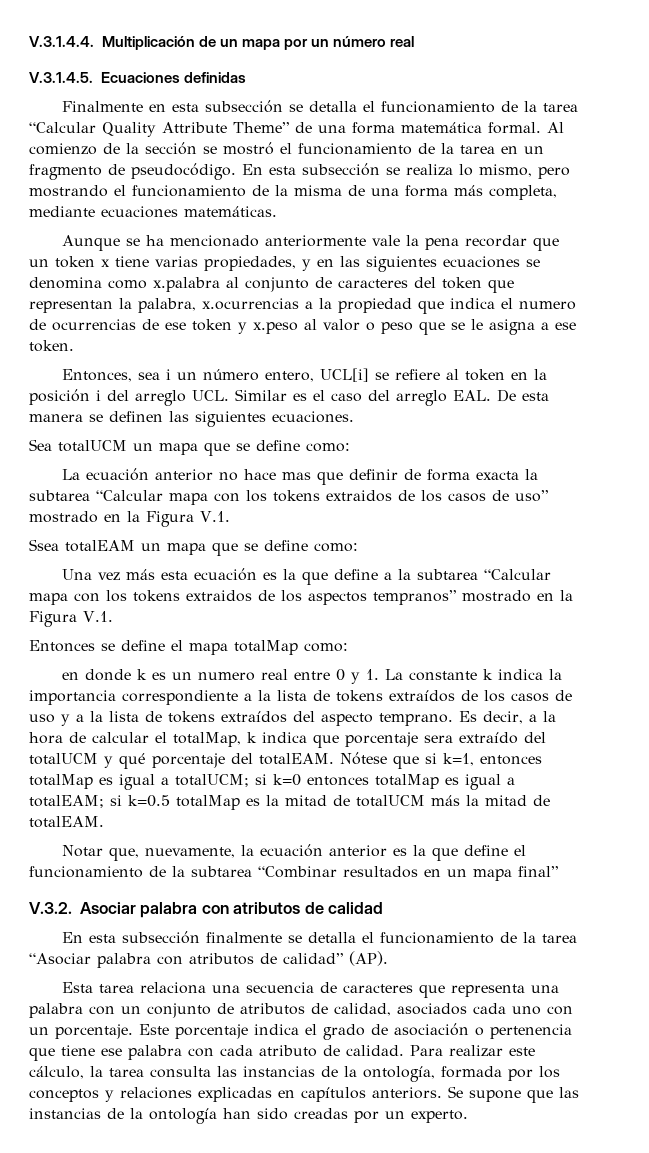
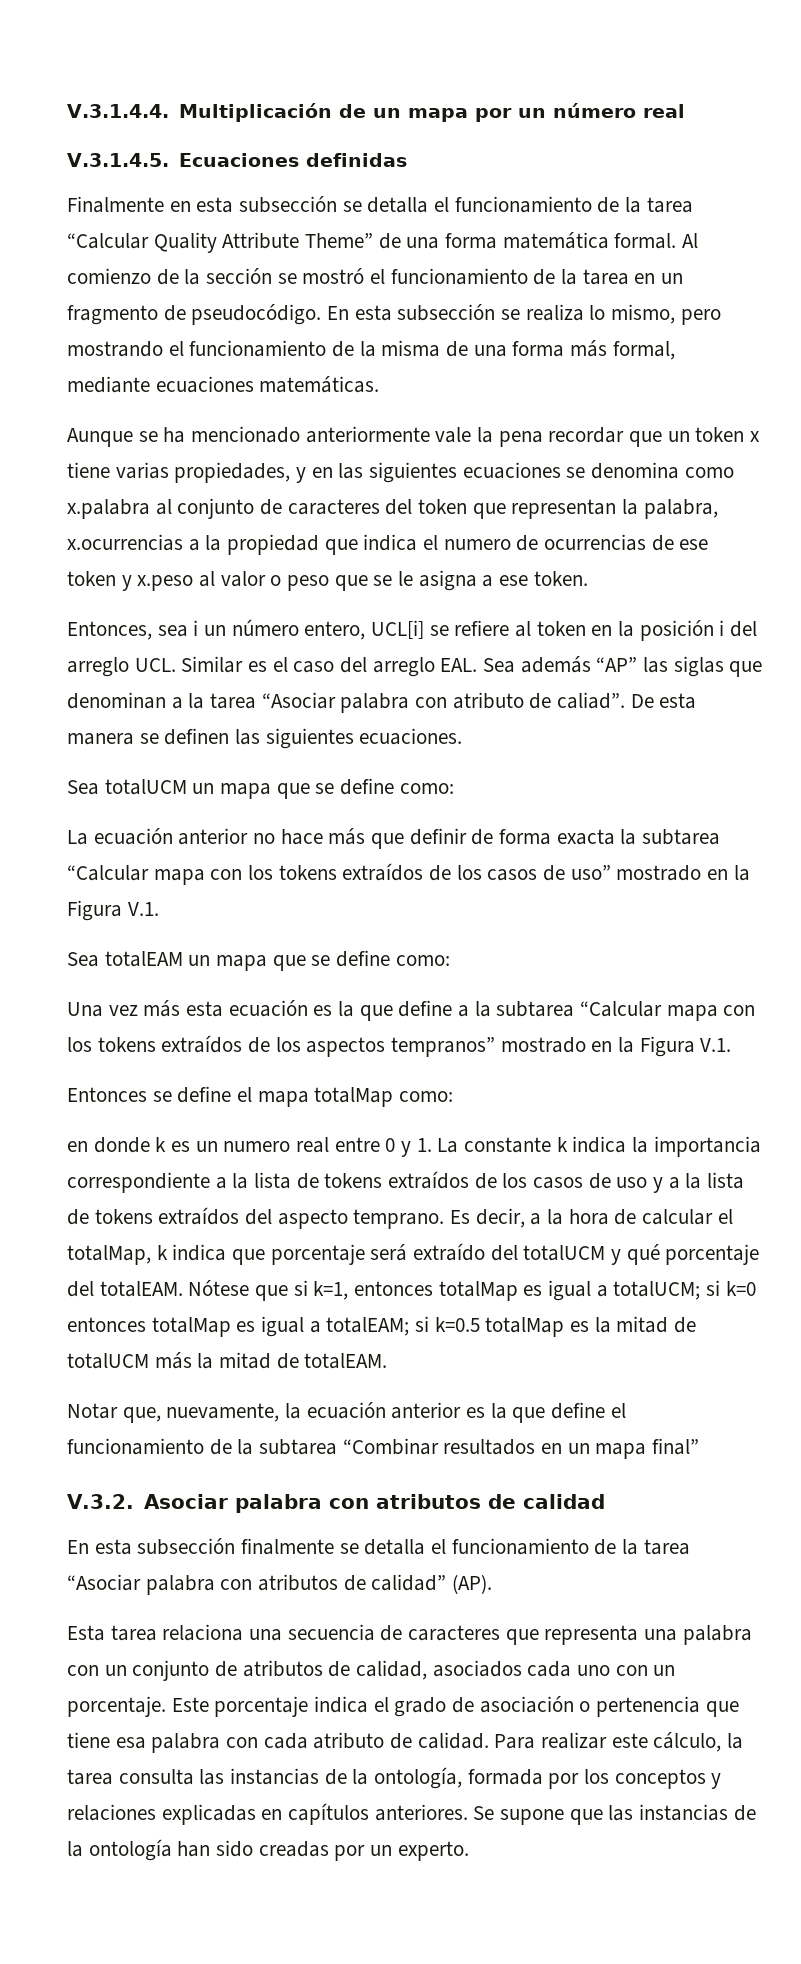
- En esta subsección se realiza lo mismo, pero mostrando el funcionamiento de la misma de una forma más completa, mediante ecuaciones matemáticas.
+ En esta subsección se realiza lo mismo, pero mostrando el funcionamiento de la misma de una forma más formal, mediante ecuaciones matemáticas.
- Entonces, sea i un número entero, UCL[i] se refiere al token en la posición i del arreglo UCL. Similar es el caso del arreglo EAL. De esta manera se definen las siguientes ecuaciones.
+ Entonces, sea i un número entero, UCL[i] se refiere al token en la posición i del arreglo UCL. Similar es el caso del arreglo EAL. Sea además “AP” las siglas que denominan a la tarea “Asociar palabra con atributo de caliad”. De esta manera se definen las siguientes ecuaciones.
- La ecuación anterior no hace mas que definir de forma exacta la subtarea “Calcular mapa con los tokens extraidos de los casos de uso” mostrado en la Figura V.1.
+ La ecuación anterior no hace más que definir de forma exacta la subtarea “Calcular mapa con los tokens extraídos de los casos de uso” mostrado en la Figura V.1.
- Ssea totalEAM un mapa que se define como:
+ Sea totalEAM un mapa que se define como:
- Una vez más esta ecuación es la que define a la subtarea “Calcular mapa con los tokens extraidos de los aspectos tempranos” mostrado en la Figura V.1.
+ Una vez más esta ecuación es la que define a la subtarea “Calcular mapa con los tokens extraídos de los aspectos tempranos” mostrado en la Figura V.1.
- Es decir, a la hora de calcular el totalMap, k indica que porcentaje sera extraído del totalUCM y qué porcentaje del totalEAM.
+ Es decir, a la hora de calcular el totalMap, k indica que porcentaje será extraído del totalUCM y qué porcentaje del totalEAM.
- Este porcentaje indica el grado de asociación o pertenencia que tiene ese palabra con cada atributo de calidad.
+ Este porcentaje indica el grado de asociación o pertenencia que tiene esa palabra con cada atributo de calidad.
- Para realizar este cálculo, la tarea consulta las instancias de la ontología, formada por los conceptos y relaciones explicadas en capítulos anteriors.
+ Para realizar este cálculo, la tarea consulta las instancias de la ontología, formada por los conceptos y relaciones explicadas en capítulos anteriores.

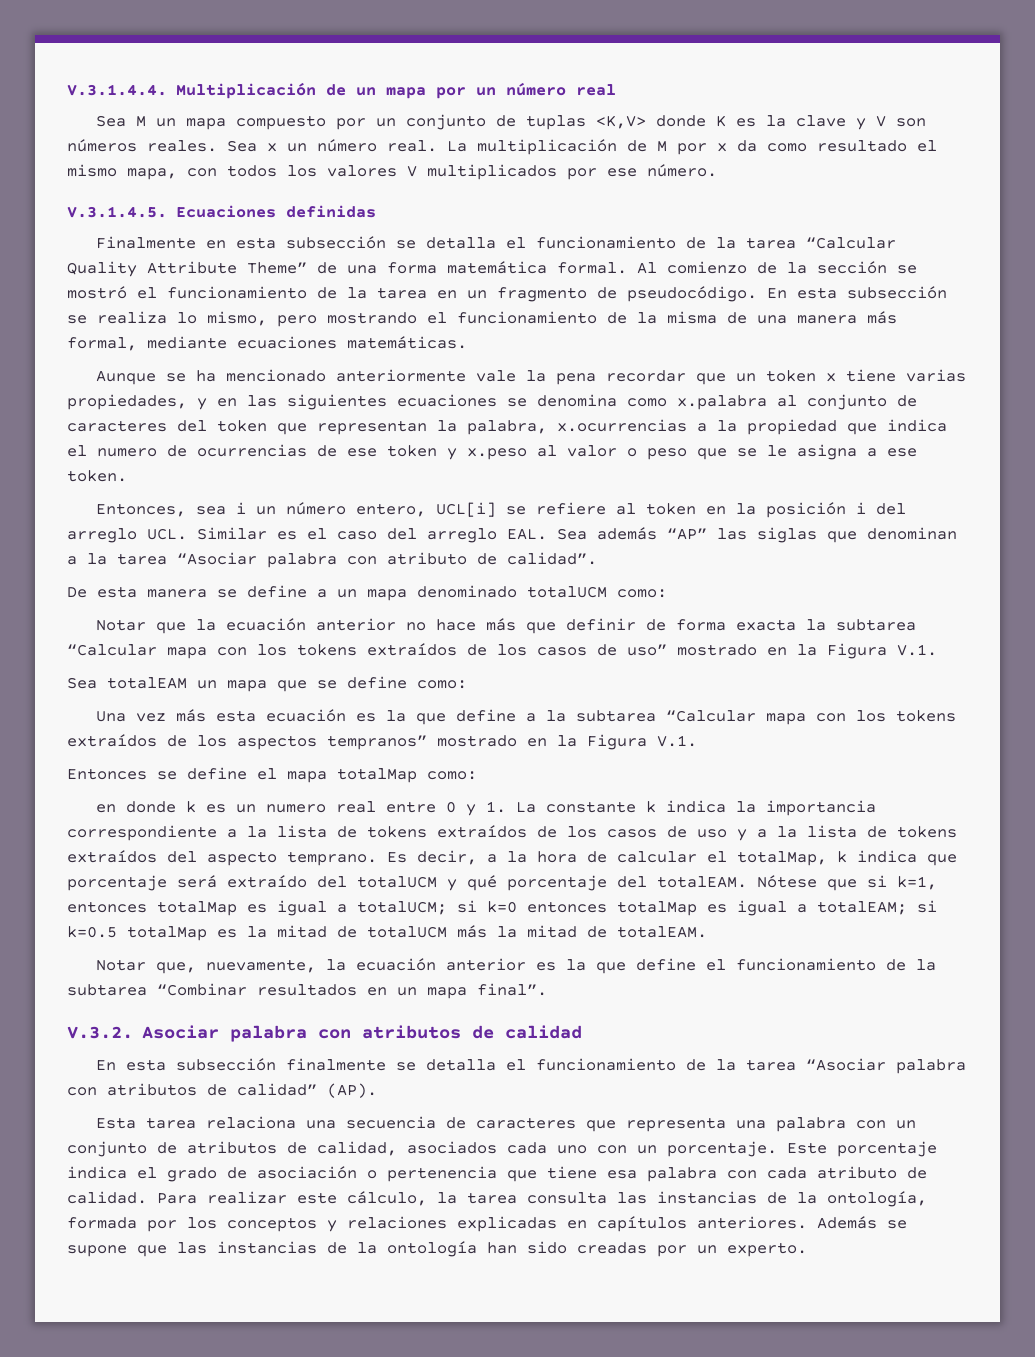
+ Sea M un mapa compuesto por un conjunto de tuplas <K,V> donde K es la clave y V son números reales. Sea x un número real. La multiplicación de M por x da como resultado el mismo mapa, con todos los valores V multiplicados por ese número.
- En esta subsección se realiza lo mismo, pero mostrando el funcionamiento de la misma de una forma más formal, mediante ecuaciones matemáticas.
+ En esta subsección se realiza lo mismo, pero mostrando el funcionamiento de la misma de una manera más formal, mediante ecuaciones matemáticas.
- Entonces, sea i un número entero, UCL[i] se refiere al token en la posición i del arreglo UCL. Similar es el caso del arreglo EAL. Sea además “AP” las siglas que denominan a la tarea “Asociar palabra con atributo de caliad”. De esta manera se definen las siguientes ecuaciones.
- Sea totalUCM un mapa que se define como:
- La ecuación anterior no hace más que definir de forma exacta la subtarea “Calcular mapa con los tokens extraídos de los casos de uso” mostrado en la Figura V.1.
+ Entonces, sea i un número entero, UCL[i] se refiere al token en la posición i del arreglo UCL. Similar es el caso del arreglo EAL. Sea además “AP” las siglas que denominan a la tarea “Asociar palabra con atributo de calidad”.
+ De esta manera se define a un mapa denominado totalUCM como:
+ Notar que la ecuación anterior no hace más que definir de forma exacta la subtarea “Calcular mapa con los tokens extraídos de los casos de uso” mostrado en la Figura V.1.
- Notar que, nuevamente, la ecuación anterior es la que define el funcionamiento de la subtarea “Combinar resultados en un mapa final”
+ Notar que, nuevamente, la ecuación anterior es la que define el funcionamiento de la subtarea “Combinar resultados en un mapa final”.
- Se supone que las instancias de la ontología han sido creadas por un experto.
+ Además se supone que las instancias de la ontología han sido creadas por un experto.

